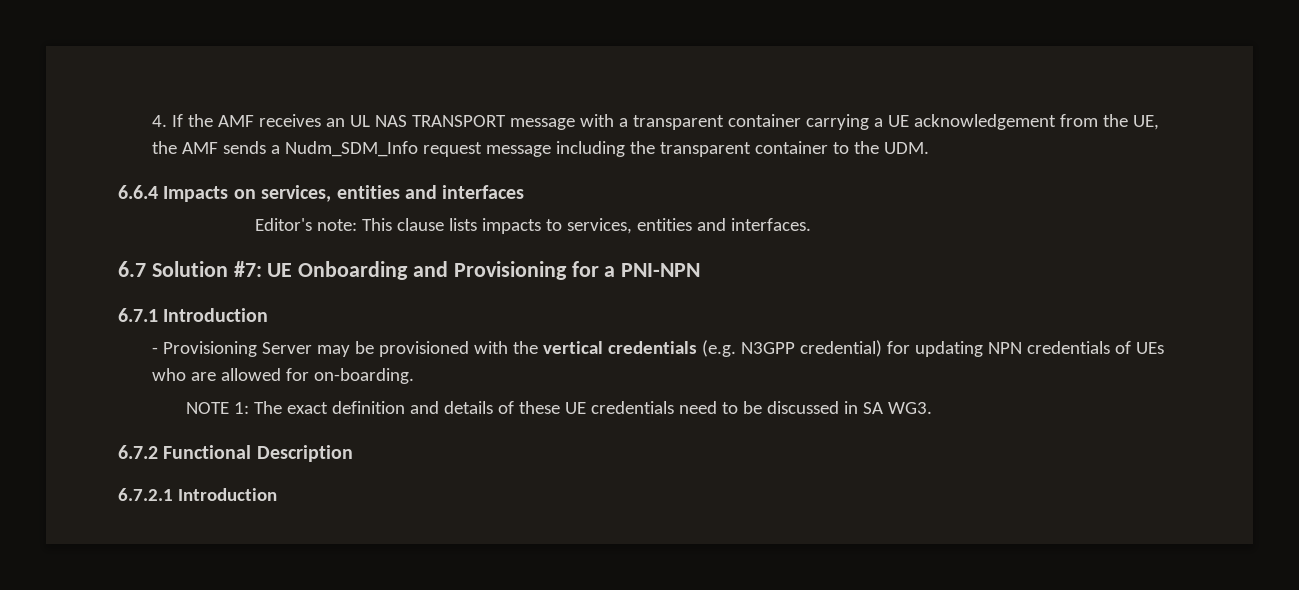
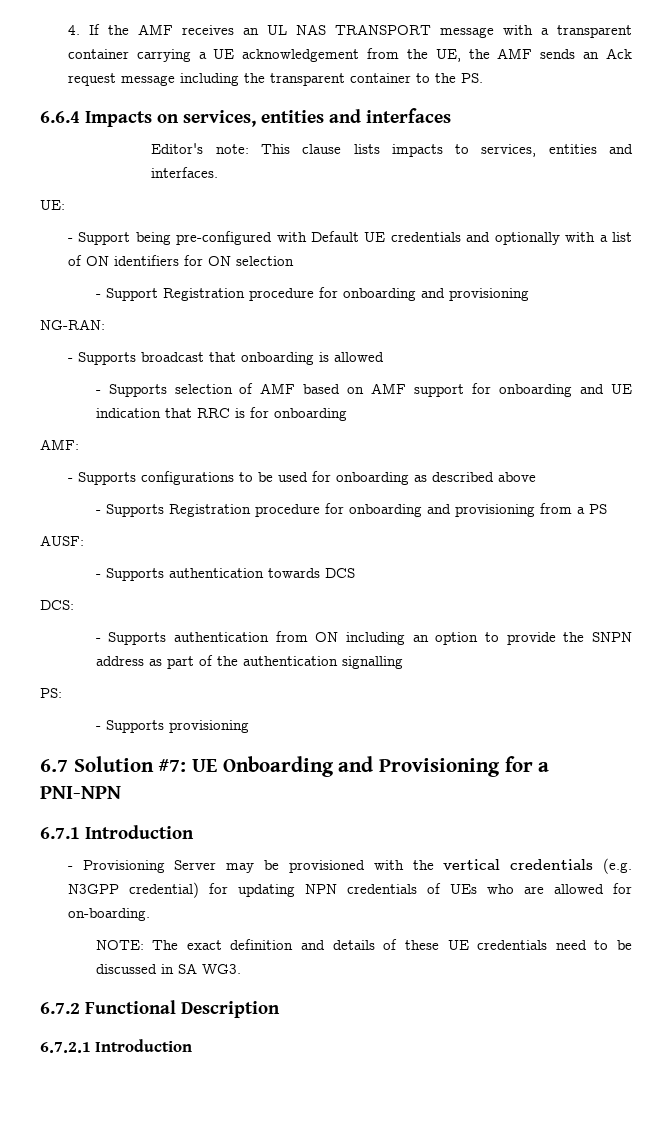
- 4. If the AMF receives an UL NAS TRANSPORT message with a transparent container carrying a UE acknowledgement from the UE, the AMF sends a Nudm_SDM_Info request message including the transparent container to the UDM.
+ 4. If the AMF receives an UL NAS TRANSPORT message with a transparent container carrying a UE acknowledgement from the UE, the AMF sends an Ack request message including the transparent container to the PS.
+ UE:
+ - Support being pre-configured with Default UE credentials and optionally with a list of ON identifiers for ON selection
+ - Support Registration procedure for onboarding and provisioning
+ NG-RAN:
+ - Supports broadcast that onboarding is allowed
+ - Supports selection of AMF based on AMF support for onboarding and UE indication that RRC is for onboarding
+ AMF:
+ - Supports configurations to be used for onboarding as described above
+ - Supports Registration procedure for onboarding and provisioning from a PS
+ AUSF:
+ - Supports authentication towards DCS
+ DCS:
+ - Supports authentication from ON including an option to provide the SNPN address as part of the authentication signalling
+ PS:
+ - Supports provisioning
- NOTE 1: The exact definition and details of these UE credentials need to be discussed in SA WG3.
+ NOTE: The exact definition and details of these UE credentials need to be discussed in SA WG3.

